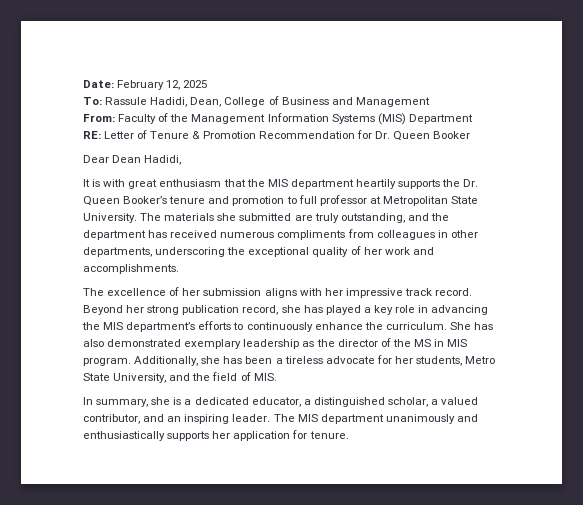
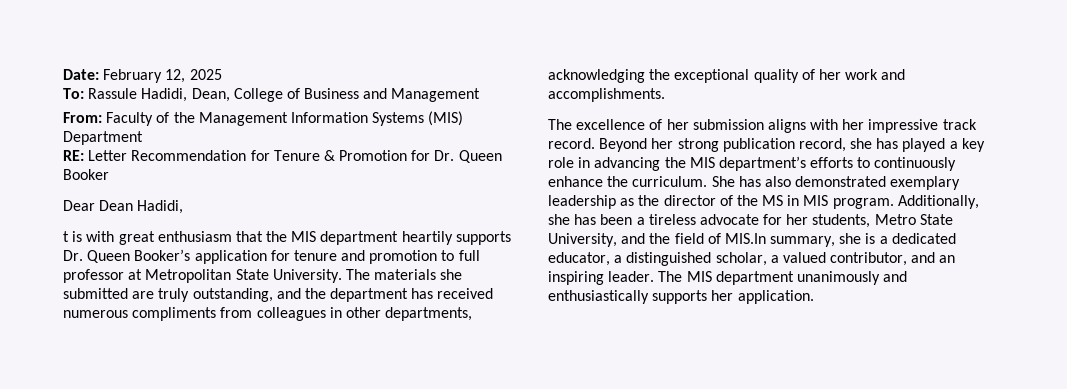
- RE: Letter of Tenure & Promotion Recommendation for Dr. Queen Booker
+ RE: Letter Recommendation for Tenure & Promotion for Dr. Queen Booker
- It is with great enthusiasm that the MIS department heartily supports the Dr. Queen Booker’s tenure and promotion to full professor at Metropolitan State University.
+ t is with great enthusiasm that the MIS department heartily supports Dr. Queen Booker’s application for tenure and promotion to full professor at Metropolitan State University.
- The materials she submitted are truly outstanding, and the department has received numerous compliments from colleagues in other departments, underscoring the exceptional quality of her work and accomplishments.
+ The materials she submitted are truly outstanding, and the department has received numerous compliments from colleagues in other departments, acknowledging the exceptional quality of her work and accomplishments.
- Additionally, she has been a tireless advocate for her students, Metro State University, and the field of MIS.
- In summary, she is a dedicated educator, a distinguished scholar, a valued contributor, and an inspiring leader.
+ Additionally, she has been a tireless advocate for her students, Metro State University, and the field of MIS.In summary, she is a dedicated educator, a distinguished scholar, a valued contributor, and an inspiring leader.
- The MIS department unanimously and enthusiastically supports her application for tenure.
+ The MIS department unanimously and enthusiastically supports her application.

